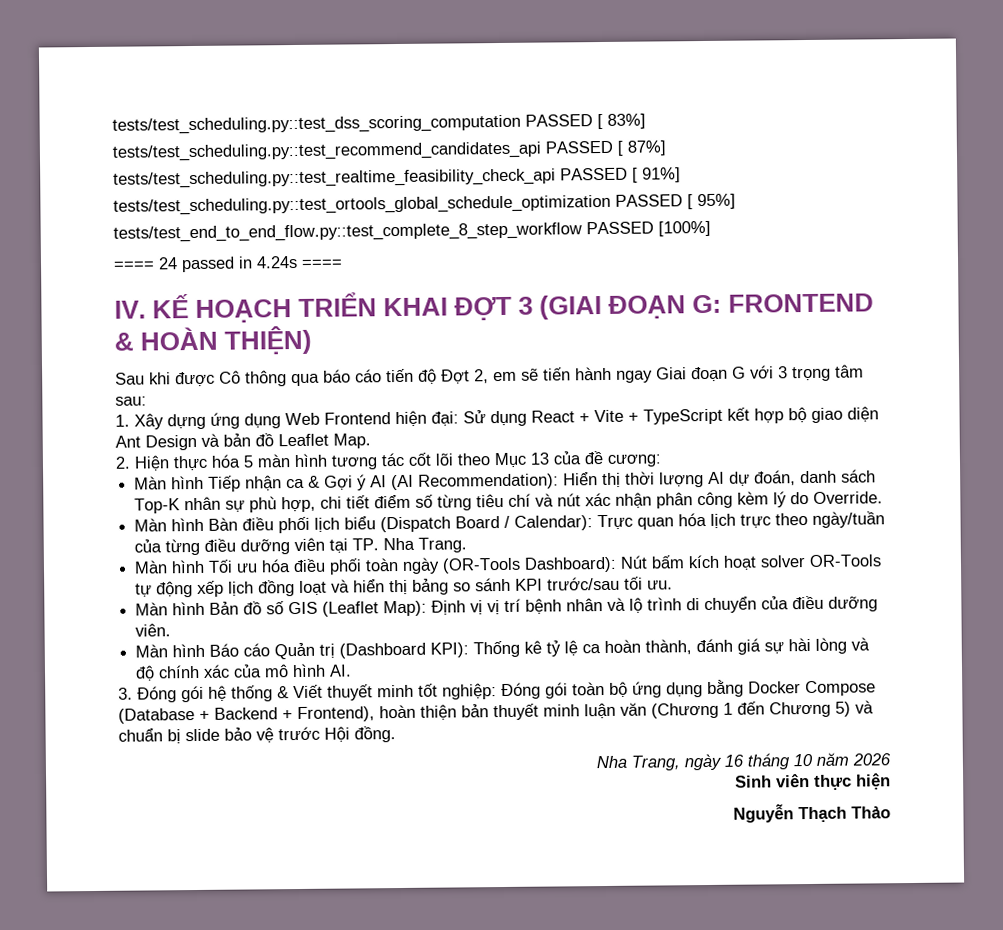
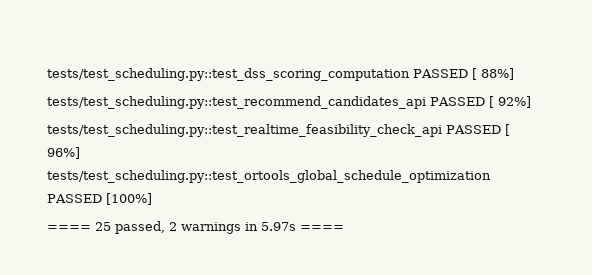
- tests/test_scheduling.py::test_dss_scoring_computation PASSED [ 83%]
+ tests/test_scheduling.py::test_dss_scoring_computation PASSED [ 88%]
- tests/test_scheduling.py::test_recommend_candidates_api PASSED [ 87%]
+ tests/test_scheduling.py::test_recommend_candidates_api PASSED [ 92%]
- tests/test_scheduling.py::test_realtime_feasibility_check_api PASSED [ 91%]
+ tests/test_scheduling.py::test_realtime_feasibility_check_api PASSED [ 96%]
- tests/test_scheduling.py::test_ortools_global_schedule_optimization PASSED [ 95%]
- tests/test_end_to_end_flow.py::test_complete_8_step_workflow PASSED [100%]
- ==== 24 passed in 4.24s ====
- IV. KẾ HOẠCH TRIỂN KHAI ĐỢT 3 (GIAI ĐOẠN G: FRONTEND & HOÀN THIỆN)
- Sau khi được Cô thông qua báo cáo tiến độ Đợt 2, em sẽ tiến hành ngay Giai đoạn G với 3 trọng tâm sau:
- 1. Xây dựng ứng dụng Web Frontend hiện đại: Sử dụng React + Vite + TypeScript kết hợp bộ giao diện Ant Design và bản đồ Leaflet Map.
- 2. Hiện thực hóa 5 màn hình tương tác cốt lõi theo Mục 13 của đề cương:
- Màn hình Tiếp nhận ca & Gợi ý AI (AI Recommendation): Hiển thị thời lượng AI dự đoán, danh sách Top-K nhân sự phù hợp, chi tiết điểm số từng tiêu chí và nút xác nhận phân công kèm lý do Override.
- Màn hình Bàn điều phối lịch biểu (Dispatch Board / Calendar): Trực quan hóa lịch trực theo ngày/tuần của từng điều dưỡng viên tại TP. Nha Trang.
- Màn hình Tối ưu hóa điều phối toàn ngày (OR-Tools Dashboard): Nút bấm kích hoạt solver OR-Tools tự động xếp lịch đồng loạt và hiển thị bảng so sánh KPI trước/sau tối ưu.
- Màn hình Bản đồ số GIS (Leaflet Map): Định vị vị trí bệnh nhân và lộ trình di chuyển của điều dưỡng viên.
- Màn hình Báo cáo Quản trị (Dashboard KPI): Thống kê tỷ lệ ca hoàn thành, đánh giá sự hài lòng và độ chính xác của mô hình AI.
- 3. Đóng gói hệ thống & Viết thuyết minh tốt nghiệp: Đóng gói toàn bộ ứng dụng bằng Docker Compose (Database + Backend + Frontend), hoàn thiện bản thuyết minh luận văn (Chương 1 đến Chương 5) và chuẩn bị slide bảo vệ trước Hội đồng.
- Nha Trang, ngày 16 tháng 10 năm 2026
- Sinh viên thực hiện
- Nguyễn Thạch Thảo
+ tests/test_scheduling.py::test_ortools_global_schedule_optimization PASSED [100%]
+ ==== 25 passed, 2 warnings in 5.97s ====

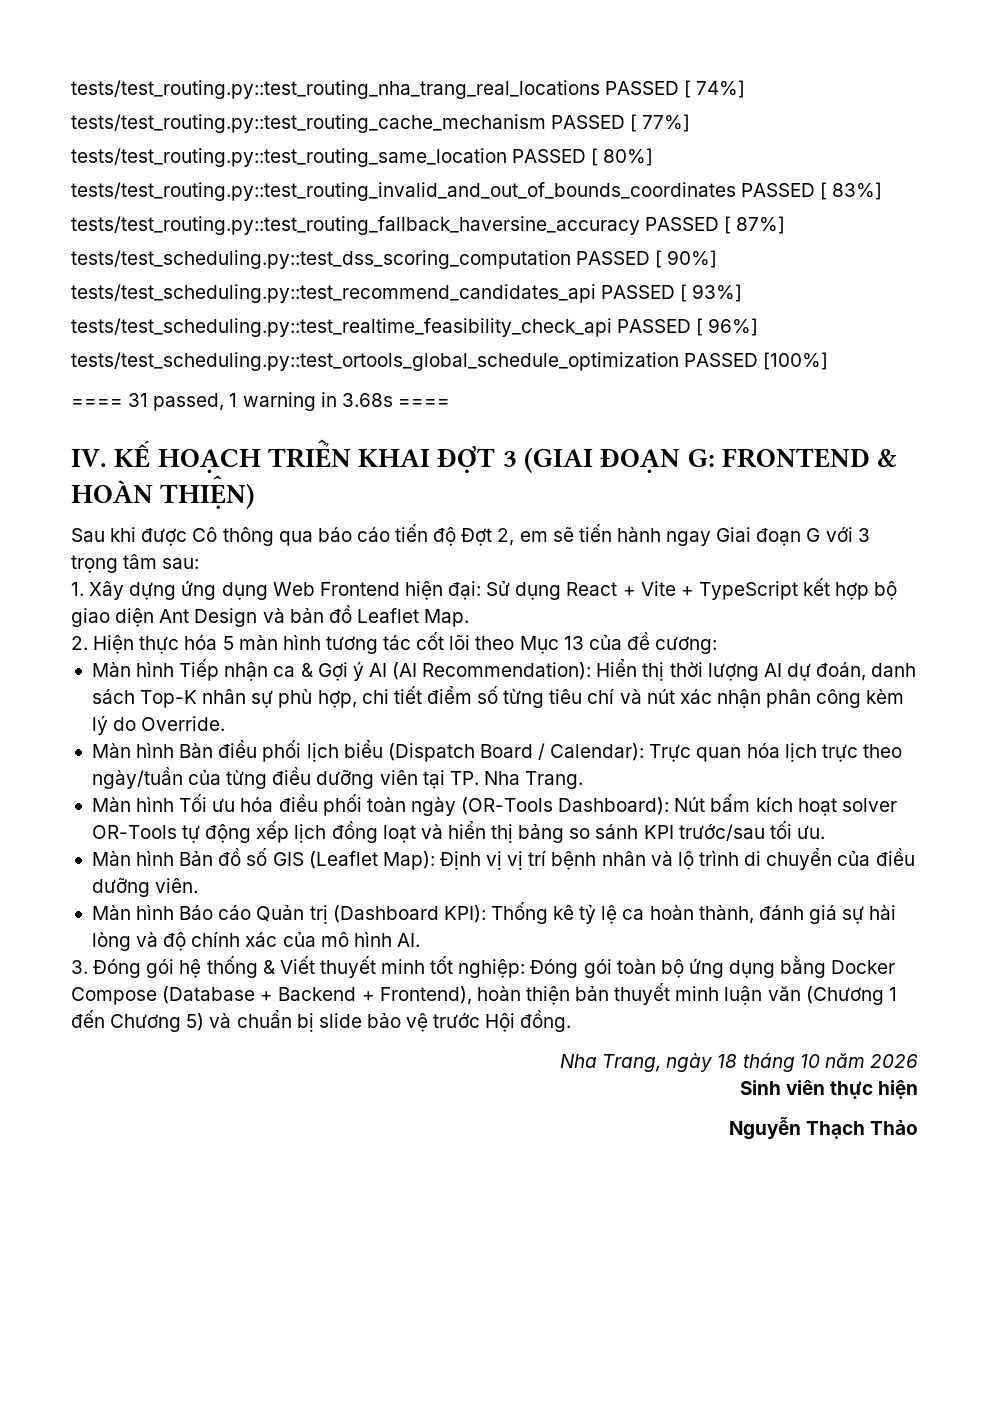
+ tests/test_routing.py::test_routing_nha_trang_real_locations PASSED [ 74%]
+ tests/test_routing.py::test_routing_cache_mechanism PASSED [ 77%]
+ tests/test_routing.py::test_routing_same_location PASSED [ 80%]
+ tests/test_routing.py::test_routing_invalid_and_out_of_bounds_coordinates PASSED [ 83%]
+ tests/test_routing.py::test_routing_fallback_haversine_accuracy PASSED [ 87%]
- tests/test_scheduling.py::test_dss_scoring_computation PASSED [ 88%]
+ tests/test_scheduling.py::test_dss_scoring_computation PASSED [ 90%]
- tests/test_scheduling.py::test_recommend_candidates_api PASSED [ 92%]
+ tests/test_scheduling.py::test_recommend_candidates_api PASSED [ 93%]
- ==== 25 passed, 2 warnings in 5.97s ====
+ ==== 31 passed, 1 warning in 3.68s ====
+ IV. KẾ HOẠCH TRIỂN KHAI ĐỢT 3 (GIAI ĐOẠN G: FRONTEND & HOÀN THIỆN)
+ Sau khi được Cô thông qua báo cáo tiến độ Đợt 2, em sẽ tiến hành ngay Giai đoạn G với 3 trọng tâm sau:
+ 1. Xây dựng ứng dụng Web Frontend hiện đại: Sử dụng React + Vite + TypeScript kết hợp bộ giao diện Ant Design và bản đồ Leaflet Map.
+ 2. Hiện thực hóa 5 màn hình tương tác cốt lõi theo Mục 13 của đề cương:
+ Màn hình Tiếp nhận ca & Gợi ý AI (AI Recommendation): Hiển thị thời lượng AI dự đoán, danh sách Top-K nhân sự phù hợp, chi tiết điểm số từng tiêu chí và nút xác nhận phân công kèm lý do Override.
+ Màn hình Bàn điều phối lịch biểu (Dispatch Board / Calendar): Trực quan hóa lịch trực theo ngày/tuần của từng điều dưỡng viên tại TP. Nha Trang.
+ Màn hình Tối ưu hóa điều phối toàn ngày (OR-Tools Dashboard): Nút bấm kích hoạt solver OR-Tools tự động xếp lịch đồng loạt và hiển thị bảng so sánh KPI trước/sau tối ưu.
+ Màn hình Bản đồ số GIS (Leaflet Map): Định vị vị trí bệnh nhân và lộ trình di chuyển của điều dưỡng viên.
+ Màn hình Báo cáo Quản trị (Dashboard KPI): Thống kê tỷ lệ ca hoàn thành, đánh giá sự hài lòng và độ chính xác của mô hình AI.
+ 3. Đóng gói hệ thống & Viết thuyết minh tốt nghiệp: Đóng gói toàn bộ ứng dụng bằng Docker Compose (Database + Backend + Frontend), hoàn thiện bản thuyết minh luận văn (Chương 1 đến Chương 5) và chuẩn bị slide bảo vệ trước Hội đồng.
+ Nha Trang, ngày 18 tháng 10 năm 2026
+ Sinh viên thực hiện
+ Nguyễn Thạch Thảo

